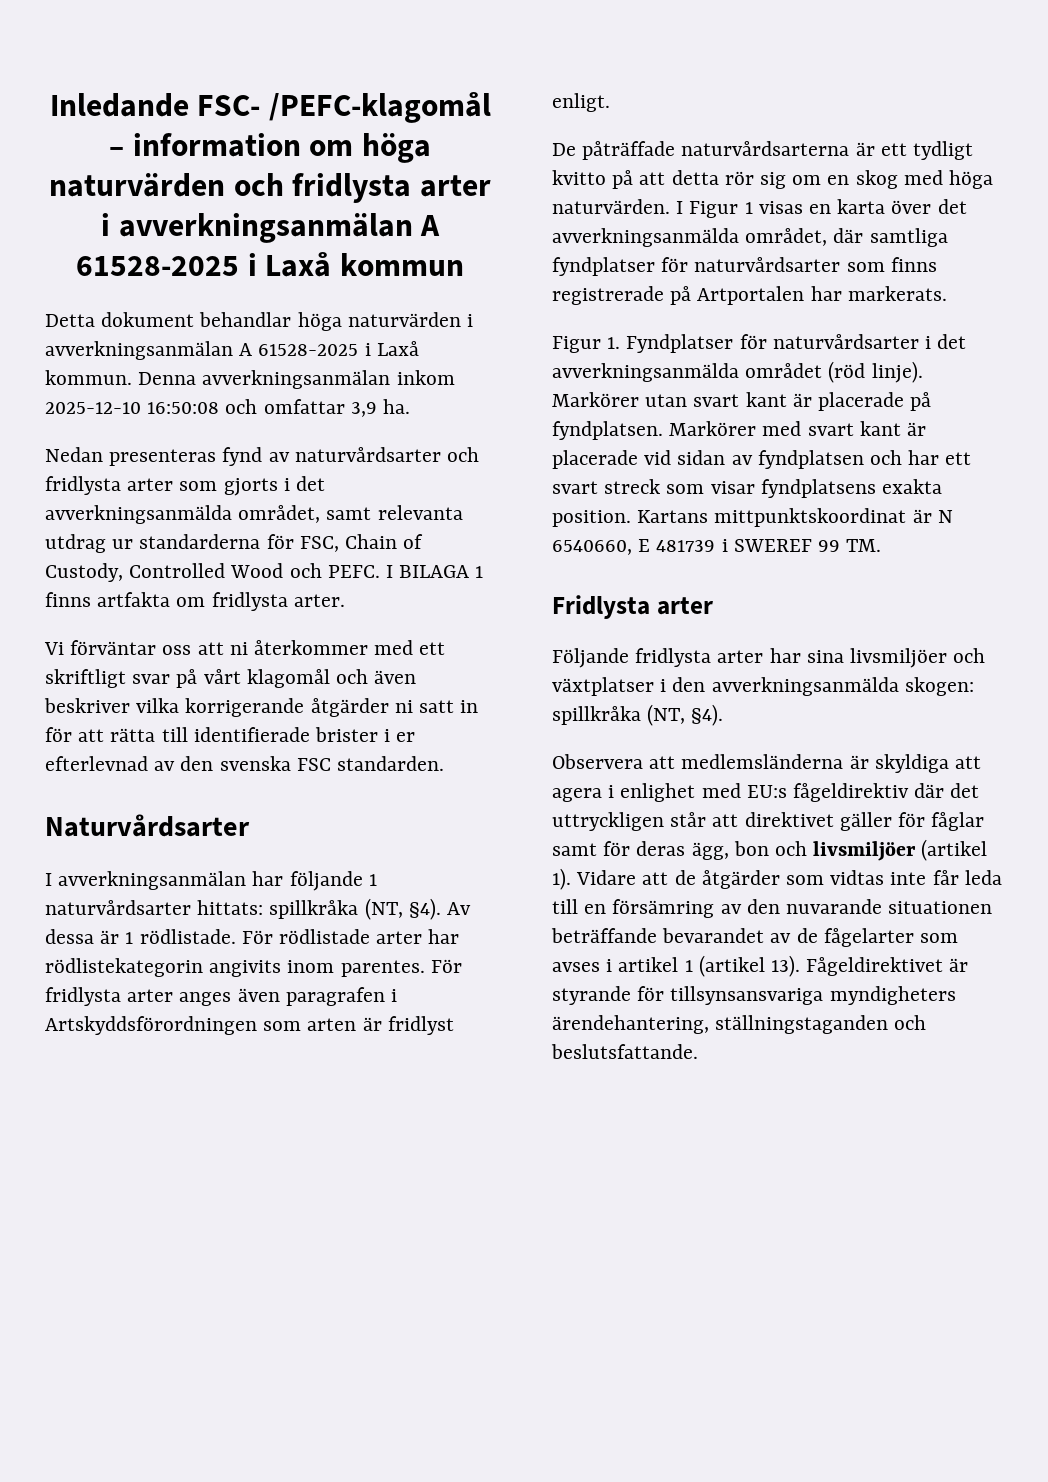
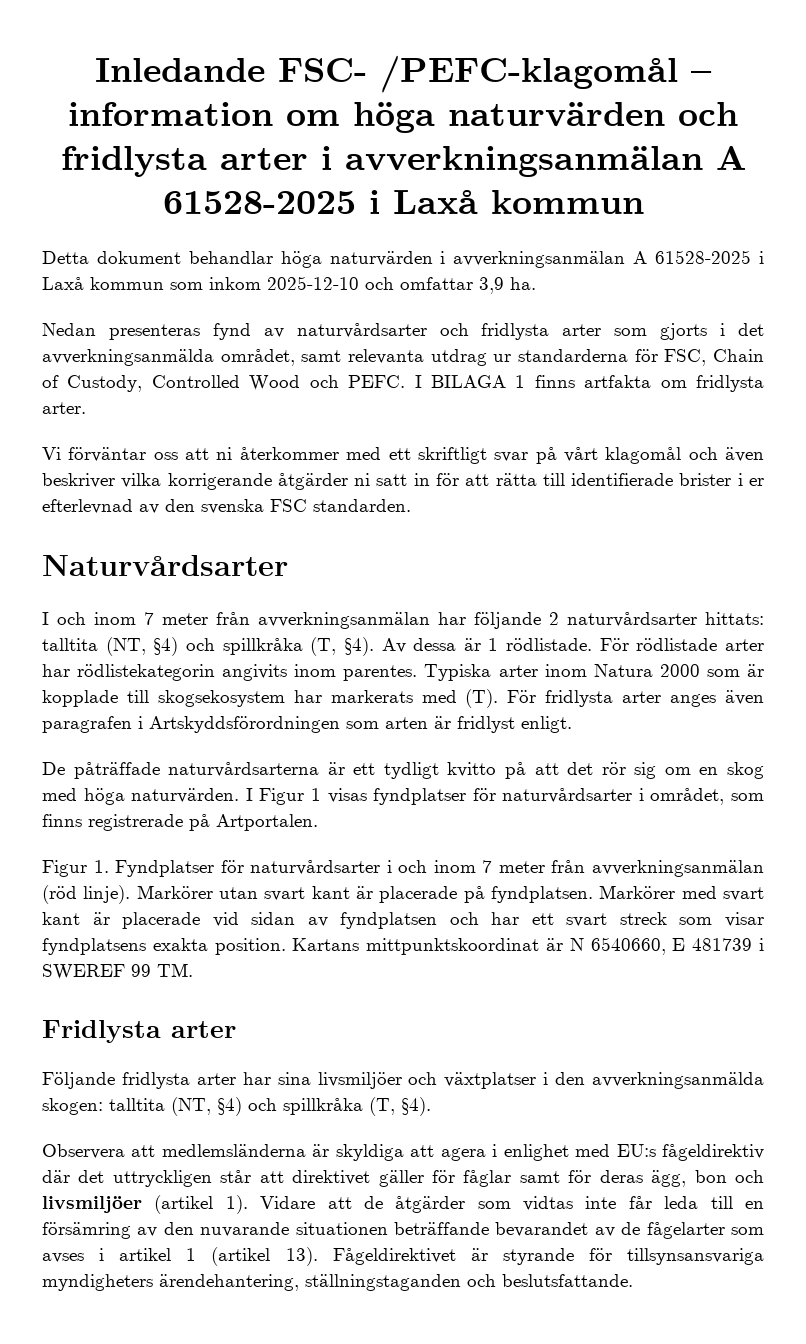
- Detta dokument behandlar höga naturvärden i avverkningsanmälan A 61528-2025 i Laxå kommun. Denna avverkningsanmälan inkom 2025-12-10 16:50:08 och omfattar 3,9 ha.
+ Detta dokument behandlar höga naturvärden i avverkningsanmälan A 61528-2025 i Laxå kommun som inkom 2025-12-10 och omfattar 3,9 ha.
- I avverkningsanmälan har följande 1 naturvårdsarter hittats: spillkråka (NT, §4).
+ I och inom 7 meter från avverkningsanmälan har följande 2 naturvårdsarter hittats: talltita (NT, §4) och spillkråka (T, §4).
- För fridlysta arter anges även paragrafen i Artskyddsförordningen som arten är fridlyst enligt.
+ Typiska arter inom Natura 2000 som är kopplade till skogsekosystem har markerats med (T). För fridlysta arter anges även paragrafen i Artskyddsförordningen som arten är fridlyst enligt.
- De påträffade naturvårdsarterna är ett tydligt kvitto på att detta rör sig om en skog med höga naturvärden.
+ De påträffade naturvårdsarterna är ett tydligt kvitto på att det rör sig om en skog med höga naturvärden.
- I Figur 1 visas en karta över det avverkningsanmälda området, där samtliga fyndplatser för naturvårdsarter som finns registrerade på Artportalen har markerats.
+ I Figur 1 visas fyndplatser för naturvårdsarter i området, som finns registrerade på Artportalen.
- Figur 1. Fyndplatser för naturvårdsarter i det avverkningsanmälda området (röd linje).
+ Figur 1. Fyndplatser för naturvårdsarter i och inom 7 meter från avverkningsanmälan (röd linje).
- Följande fridlysta arter har sina livsmiljöer och växtplatser i den avverkningsanmälda skogen: spillkråka (NT, §4).
+ Följande fridlysta arter har sina livsmiljöer och växtplatser i den avverkningsanmälda skogen: talltita (NT, §4) och spillkråka (T, §4).

